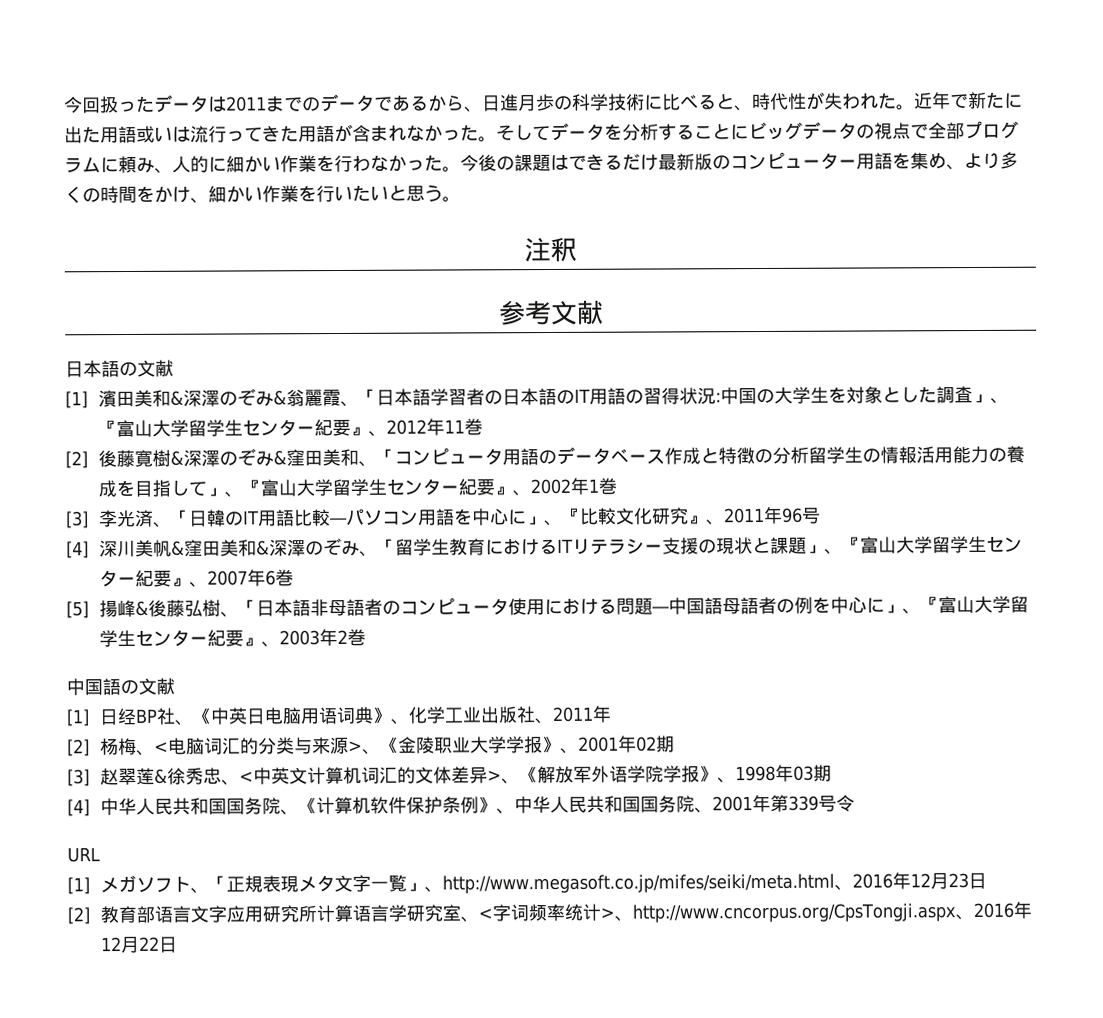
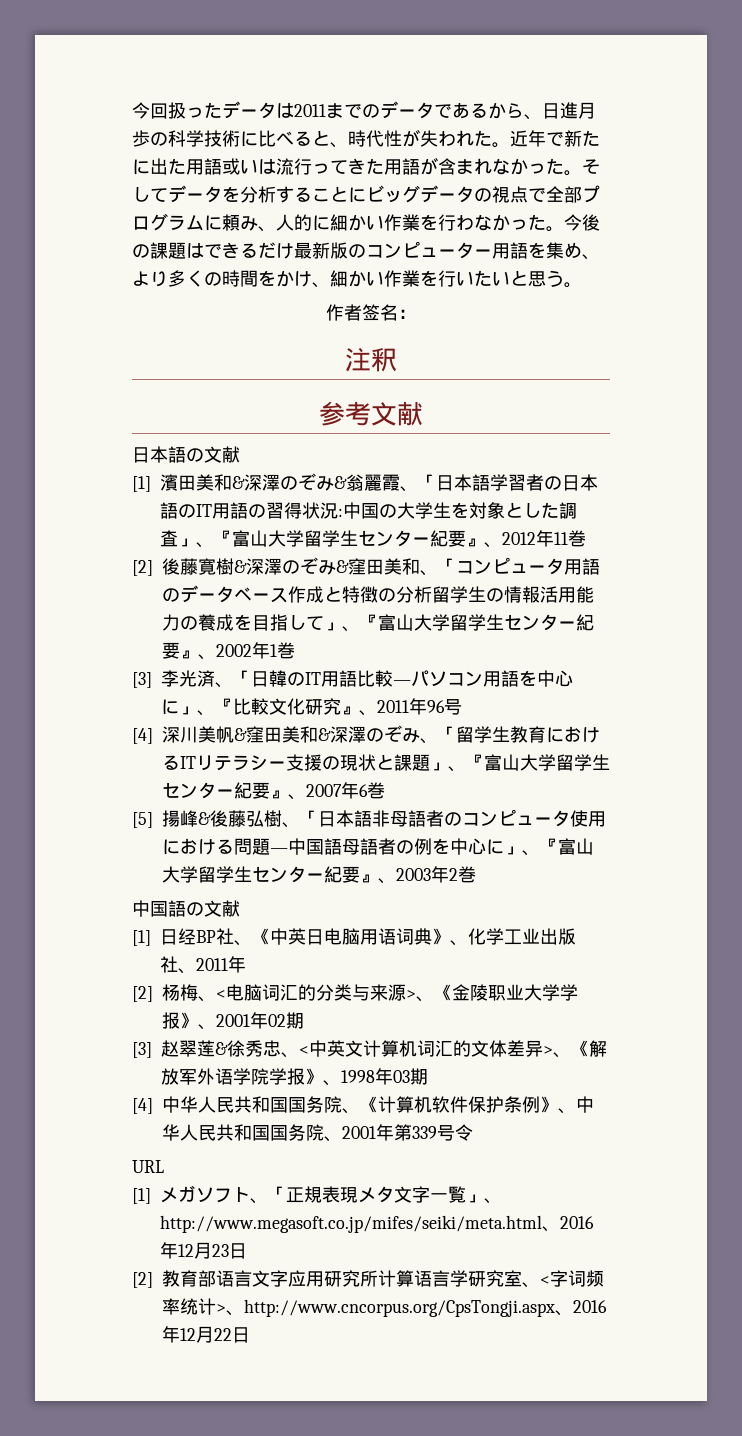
+ 作者签名：

